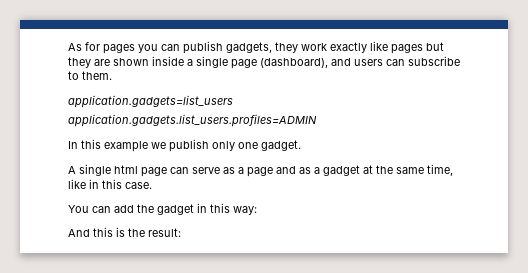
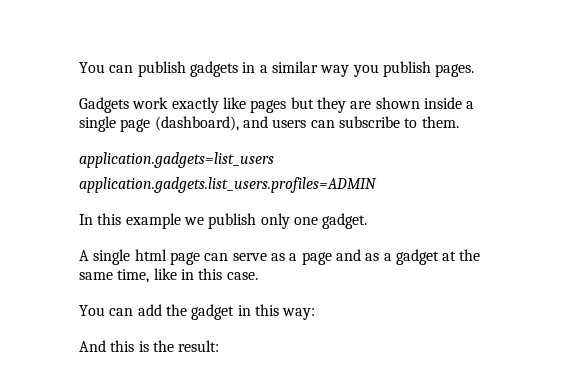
- As for pages you can publish gadgets, they work exactly like pages but they are shown inside a single page (dashboard), and users can subscribe to them.
+ You can publish gadgets in a similar way you publish pages.
+ Gadgets work exactly like pages but they are shown inside a single page (dashboard), and users can subscribe to them.

